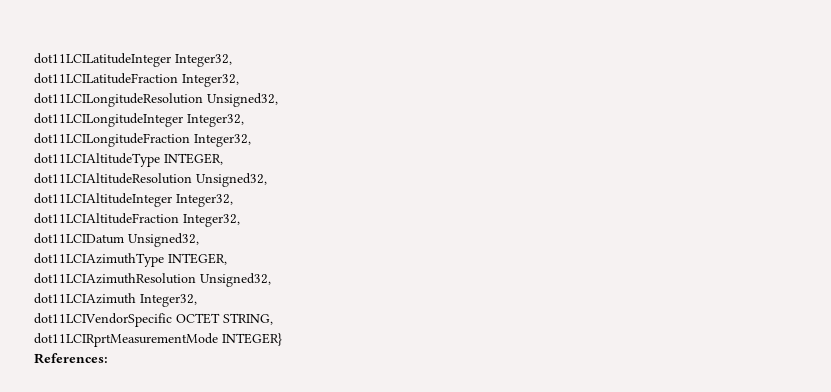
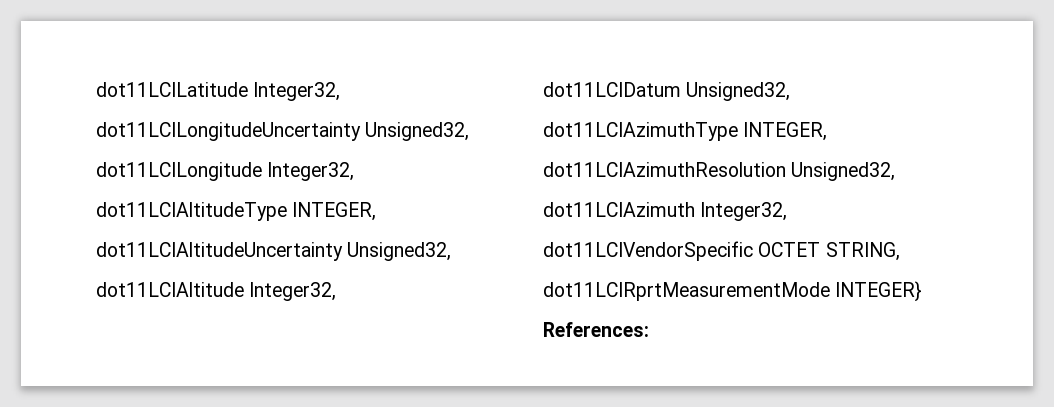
- dot11LCILatitudeInteger Integer32,
- dot11LCILatitudeFraction Integer32,
- dot11LCILongitudeResolution Unsigned32,
- dot11LCILongitudeInteger Integer32,
- dot11LCILongitudeFraction Integer32,
+ dot11LCILatitude Integer32,
+ dot11LCILongitudeUncertainty Unsigned32,
+ dot11LCILongitude Integer32,
- dot11LCIAltitudeResolution Unsigned32,
- dot11LCIAltitudeInteger Integer32,
- dot11LCIAltitudeFraction Integer32,
+ dot11LCIAltitudeUncertainty Unsigned32,
+ dot11LCIAltitude Integer32,

